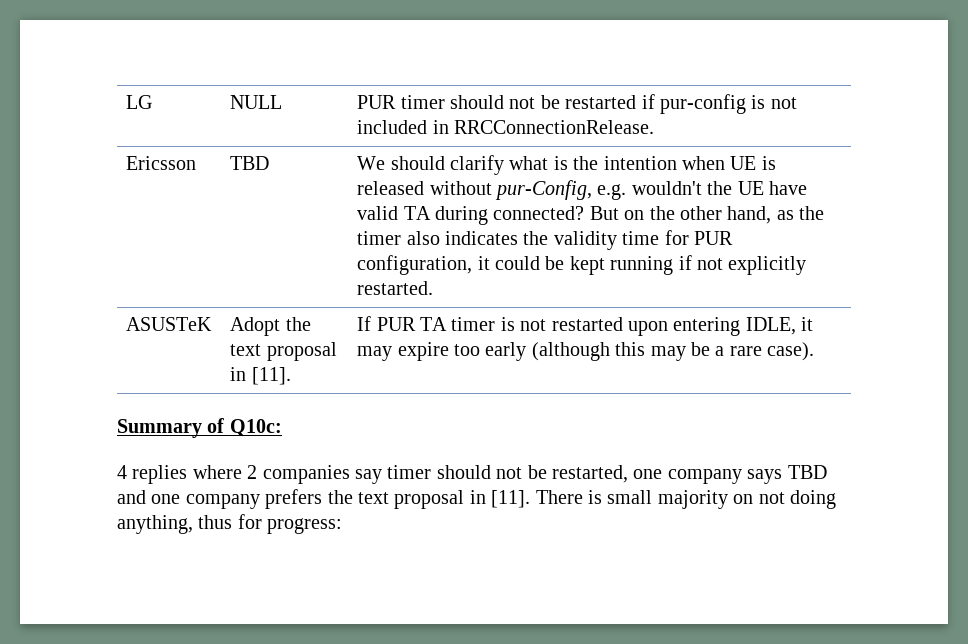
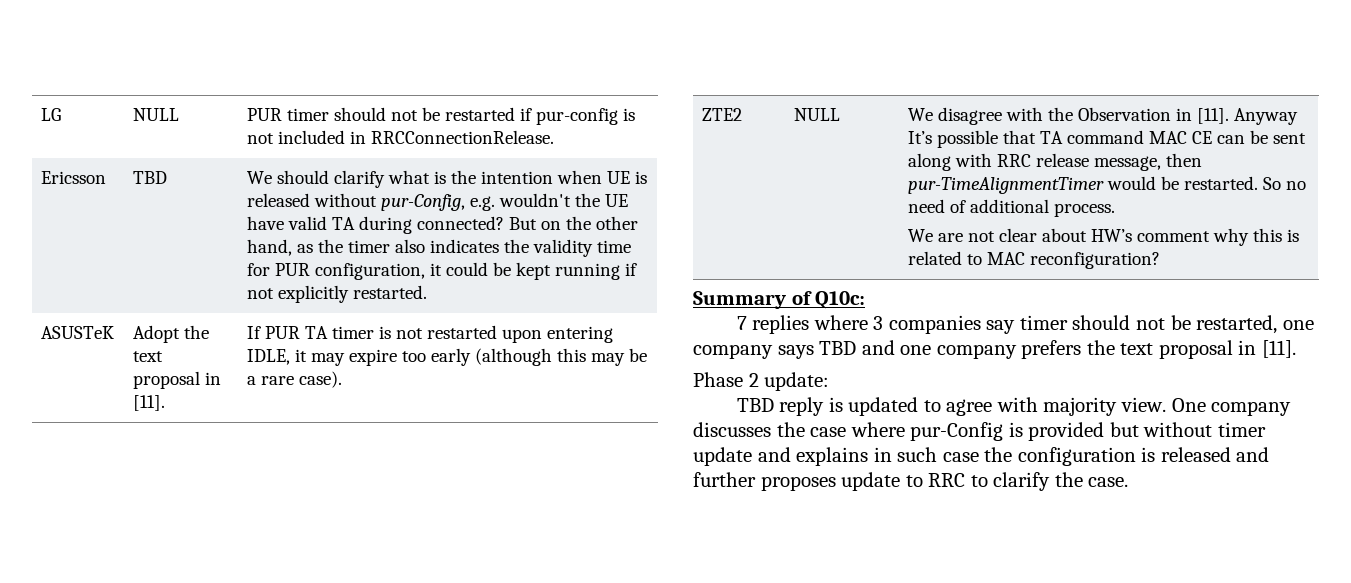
+ ZTE2 | NULL | We disagree with the Observation in [11]. Anyway It’s possible that TA command MAC CE can be sent along with RRC release message, then pur-TimeAlignmentTimer would be restarted. So no need of additional process.
+ We are not clear about HW’s comment why this is related to MAC reconfiguration?
- 4 replies where 2 companies say timer should not be restarted, one company says TBD and one company prefers the text proposal in [11]. There is small majority on not doing anything, thus for progress:
+ 7 replies where 3 companies say timer should not be restarted, one company says TBD and one company prefers the text proposal in [11].
+ Phase 2 update:
+ TBD reply is updated to agree with majority view. One company discusses the case where pur-Config is provided but without timer update and explains in such case the configuration is released and further proposes update to RRC to clarify the case.

